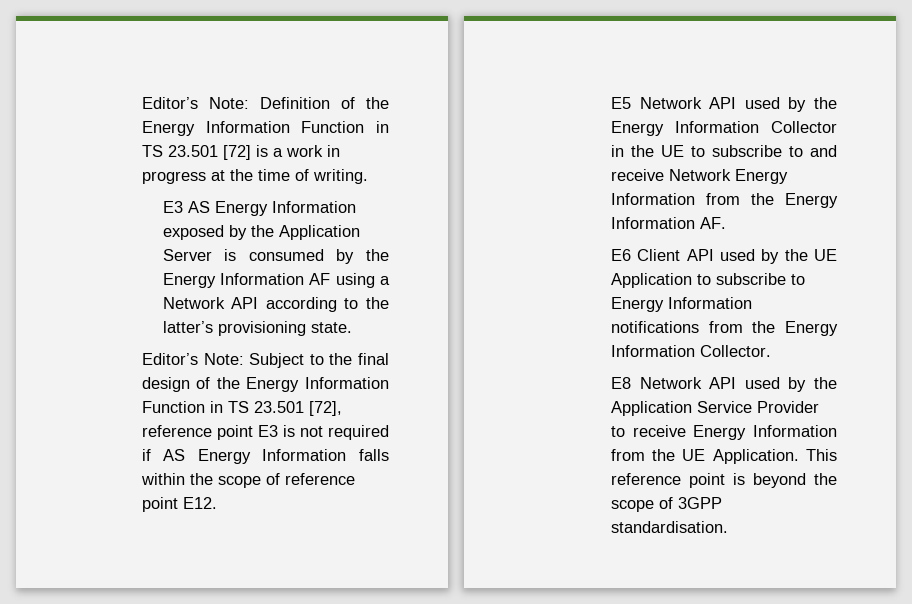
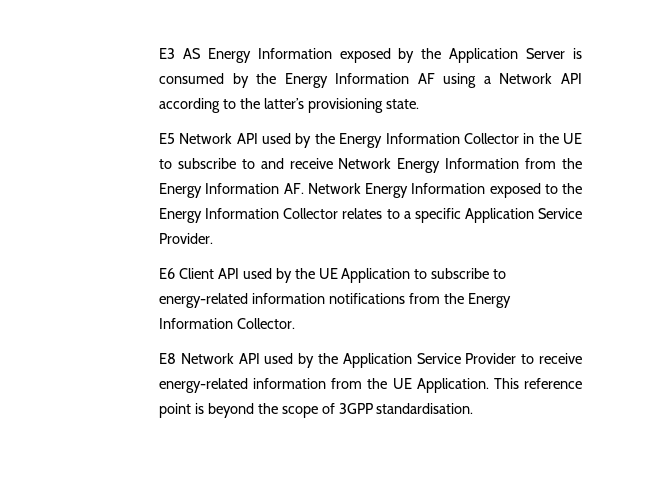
- Editor’s Note: Definition of the Energy Information Function in TS 23.501 [72] is a work in progress at the time of writing.
- Editor’s Note: Subject to the final design of the Energy Information Function in TS 23.501 [72], reference point E3 is not required if AS Energy Information falls within the scope of reference point E12.
- E5 Network API used by the Energy Information Collector in the UE to subscribe to and receive Network Energy Information from the Energy Information AF.
+ E5 Network API used by the Energy Information Collector in the UE to subscribe to and receive Network Energy Information from the Energy Information AF. Network Energy Information exposed to the Energy Information Collector relates to a specific Application Service Provider.
- E6 Client API used by the UE Application to subscribe to Energy Information notifications from the Energy Information Collector.
+ E6 Client API used by the UE Application to subscribe to energy-related information notifications from the Energy Information Collector.
- E8 Network API used by the Application Service Provider to receive Energy Information from the UE Application.
+ E8 Network API used by the Application Service Provider to receive energy-related information from the UE Application.

